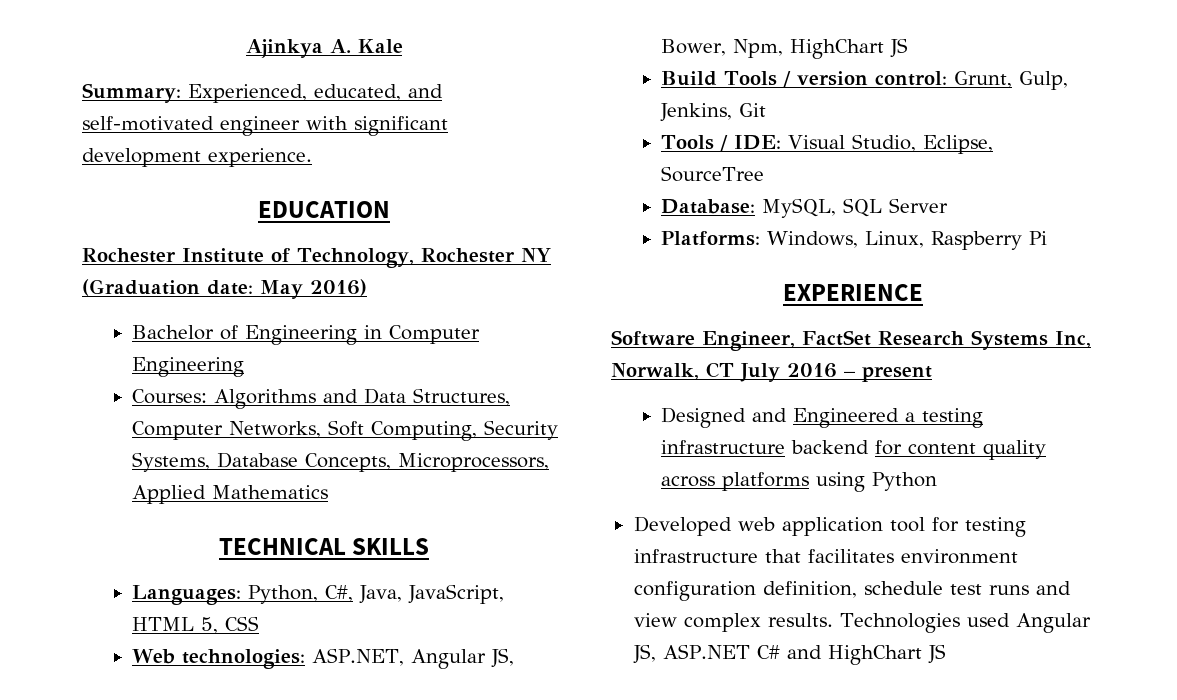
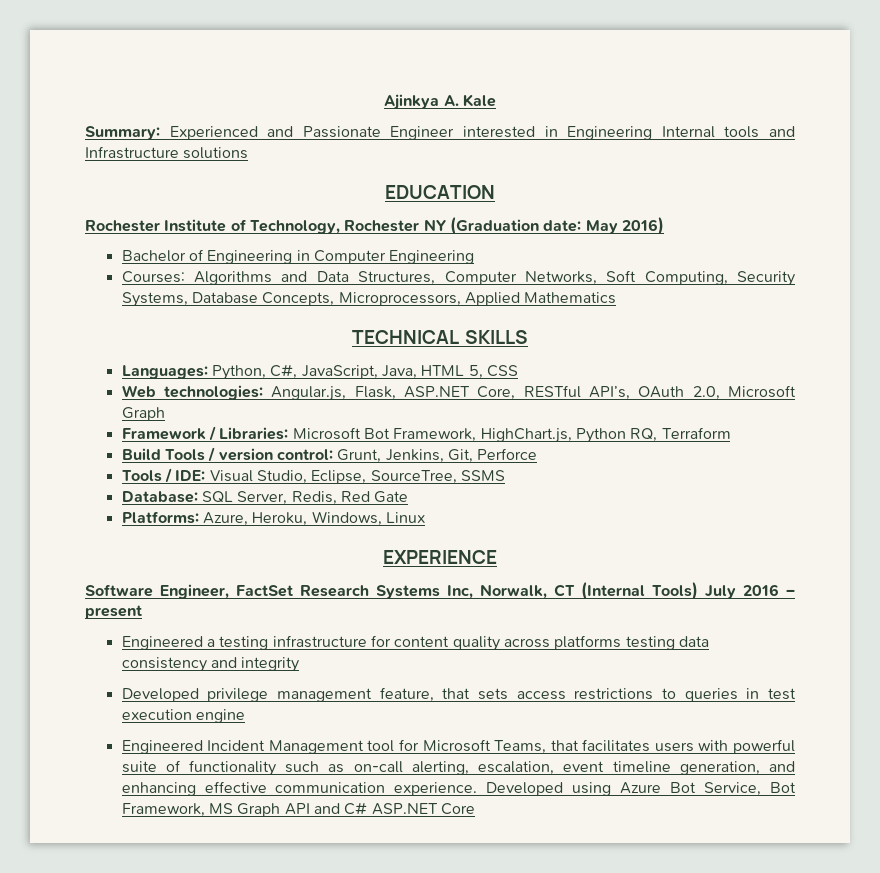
- Summary: Experienced, educated, and self-motivated engineer with significant development experience.
+ Summary: Experienced and Passionate Engineer interested in Engineering Internal tools and Infrastructure solutions
- Languages: Python, C#, Java, JavaScript, HTML 5, CSS
+ Languages: Python, C#, JavaScript, Java, HTML 5, CSS
- Web technologies: ASP.NET, Angular JS, Bower, Npm, HighChart JS
+ Web technologies: Angular.js, Flask, ASP.NET Core, RESTful API’s, OAuth 2.0, Microsoft Graph
+ Framework / Libraries: Microsoft Bot Framework, HighChart.js, Python RQ, Terraform
- Build Tools / version control: Grunt, Gulp, Jenkins, Git
+ Build Tools / version control: Grunt, Jenkins, Git, Perforce
- Tools / IDE: Visual Studio, Eclipse, SourceTree
+ Tools / IDE: Visual Studio, Eclipse, SourceTree, SSMS
- Database: MySQL, SQL Server
- Platforms: Windows, Linux, Raspberry Pi
+ Database: SQL Server, Redis, Red Gate
+ Platforms: Azure, Heroku, Windows, Linux
- Software Engineer, FactSet Research Systems Inc, Norwalk, CT July 2016 – present
+ Software Engineer, FactSet Research Systems Inc, Norwalk, CT (Internal Tools) July 2016 – present
- Designed and Engineered a testing infrastructure backend for content quality across platforms using Python
- Developed web application tool for testing infrastructure that facilitates environment configuration definition, schedule test runs and view complex results. Technologies used Angular JS, ASP.NET C# and HighChart JS
+ Engineered a testing infrastructure for content quality across platforms testing data consistency and integrity
+ Developed privilege management feature, that sets access restrictions to queries in test execution engine
+ Engineered Incident Management tool for Microsoft Teams, that facilitates users with powerful suite of functionality such as on-call alerting, escalation, event timeline generation, and enhancing effective communication experience. Developed using Azure Bot Service, Bot Framework, MS Graph API and C# ASP.NET Core

